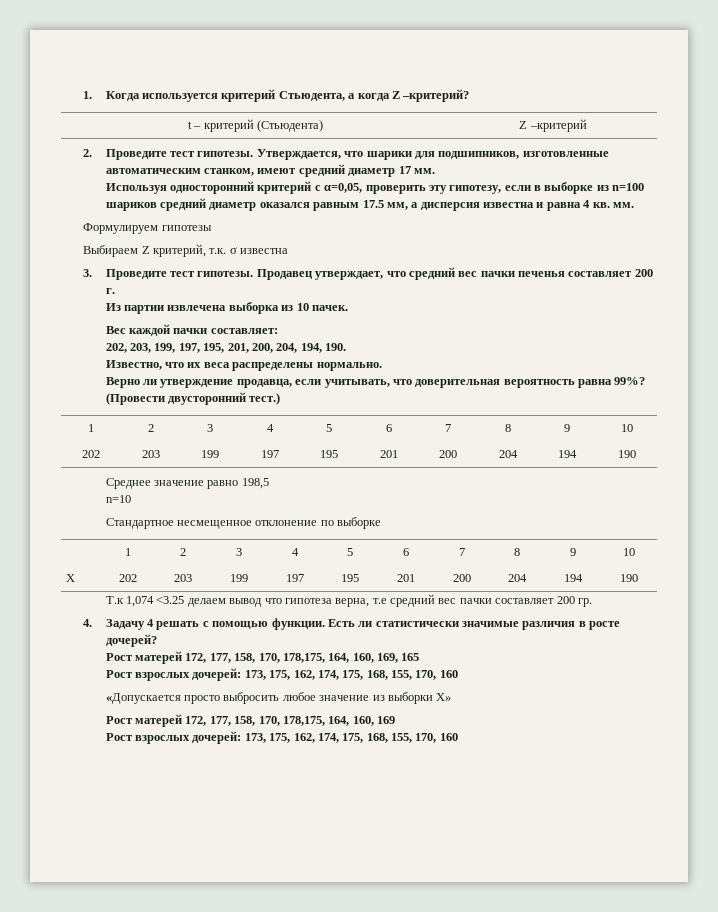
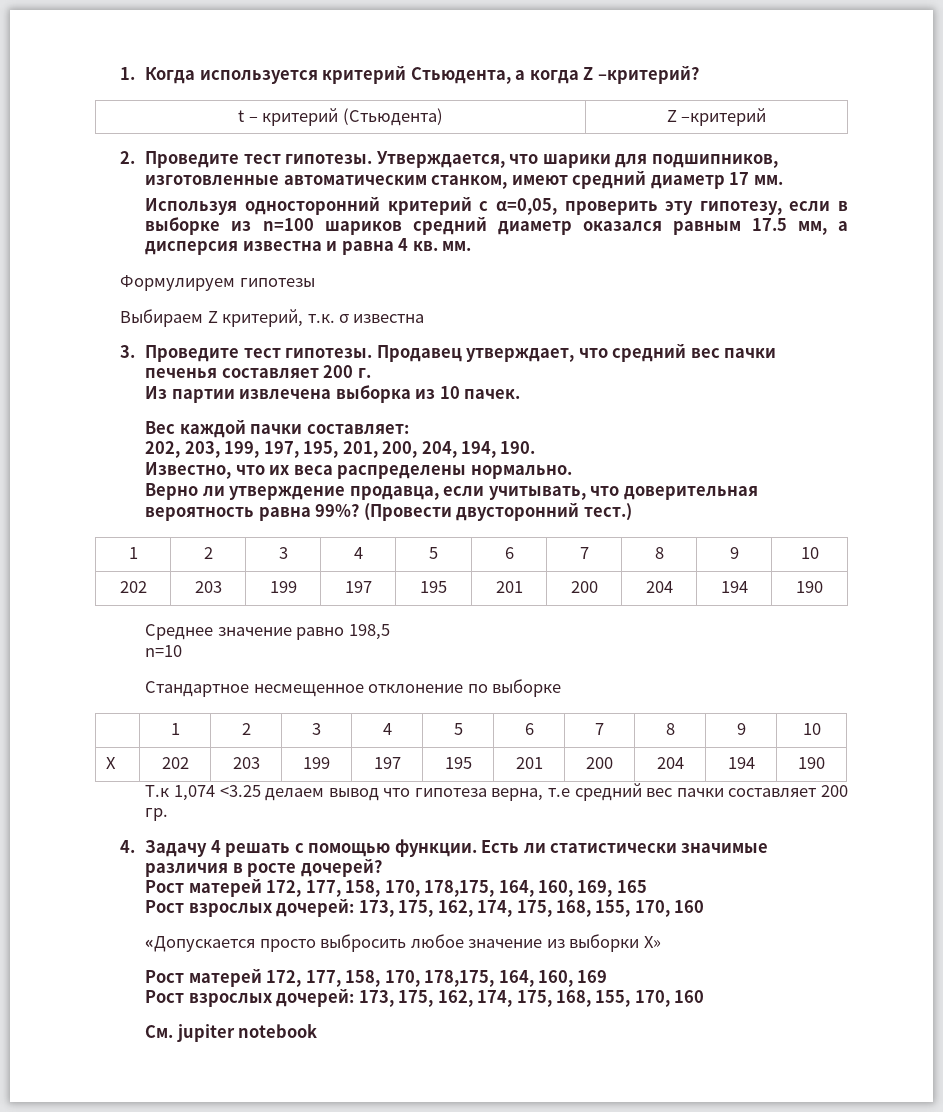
+ См. jupiter notebook

